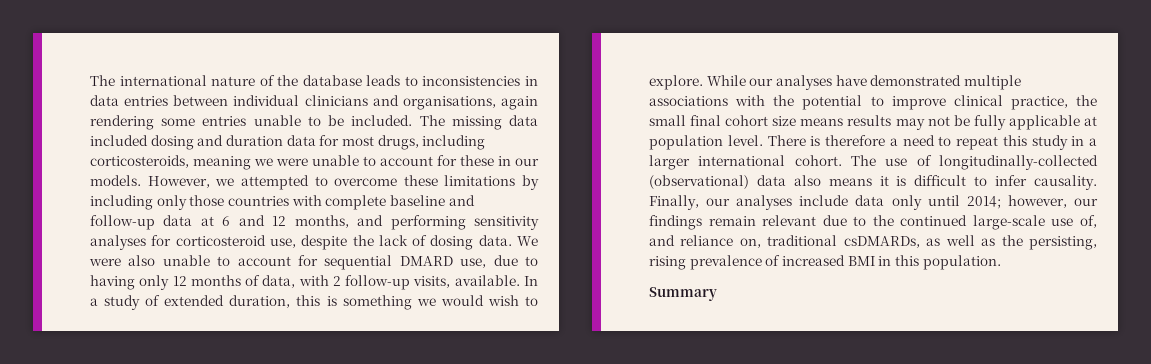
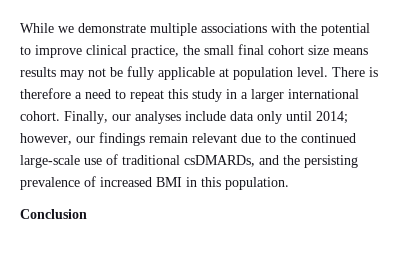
- The international nature of the database leads to inconsistencies in data entries between individual clinicians and organisations, again rendering some entries unable to be included. The missing data included dosing and duration data for most drugs, including corticosteroids, meaning we were unable to account for these in our models. However, we attempted to overcome these limitations by including only those countries with complete baseline and follow-up data at 6 and 12 months, and performing sensitivity analyses for corticosteroid use, despite the lack of dosing data. We were also unable to account for sequential DMARD use, due to having only 12 months of data, with 2 follow-up visits, available. In a study of extended duration, this is something we would wish to explore. While our analyses have demonstrated multiple associations with the potential to improve clinical practice, the small final cohort size means results may not be fully applicable at population level.
+ While we demonstrate multiple associations with the potential to improve clinical practice, the small final cohort size means results may not be fully applicable at population level.
- The use of longitudinally-collected (observational) data also means it is difficult to infer causality.
- Finally, our analyses include data only until 2014; however, our findings remain relevant due to the continued large-scale use of, and reliance on, traditional csDMARDs, as well as the persisting, rising prevalence of increased BMI in this population.
+ Finally, our analyses include data only until 2014; however, our findings remain relevant due to the continued large-scale use of traditional csDMARDs, and the persisting prevalence of increased BMI in this population.
- Summary
+ Conclusion

